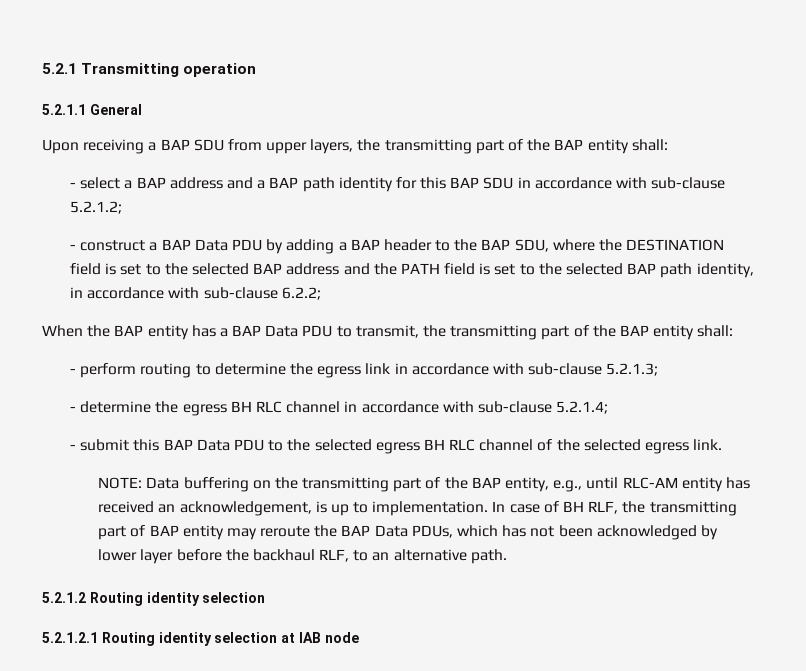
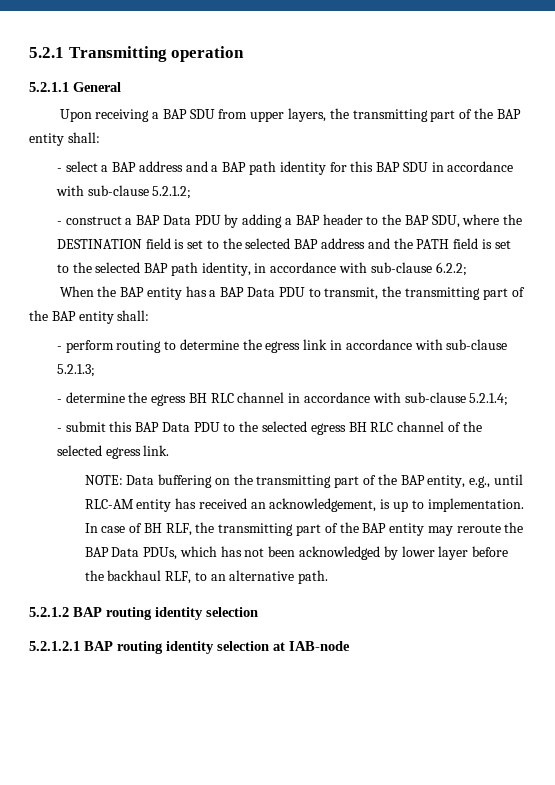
- In case of BH RLF, the transmitting part of BAP entity may reroute the BAP Data PDUs, which has not been acknowledged by lower layer before the backhaul RLF, to an alternative path.
+ In case of BH RLF, the transmitting part of the BAP entity may reroute the BAP Data PDUs, which has not been acknowledged by lower layer before the backhaul RLF, to an alternative path.
- 5.2.1.2 Routing identity selection
+ 5.2.1.2 BAP routing identity selection
- 5.2.1.2.1 Routing identity selection at IAB node
+ 5.2.1.2.1 BAP routing identity selection at IAB-node

